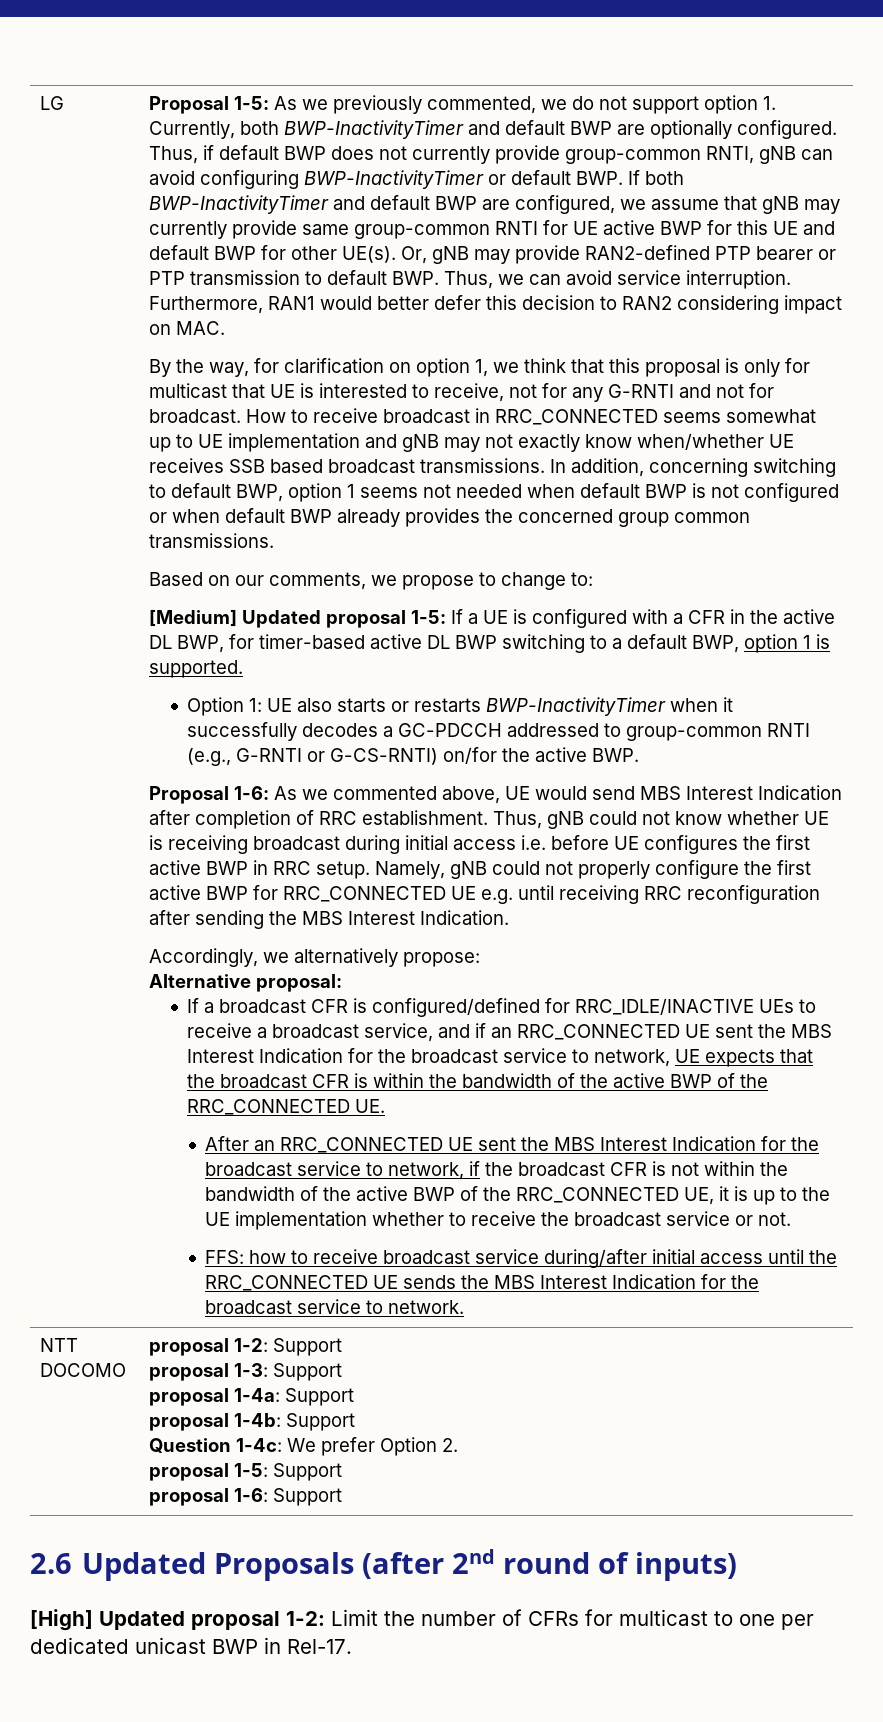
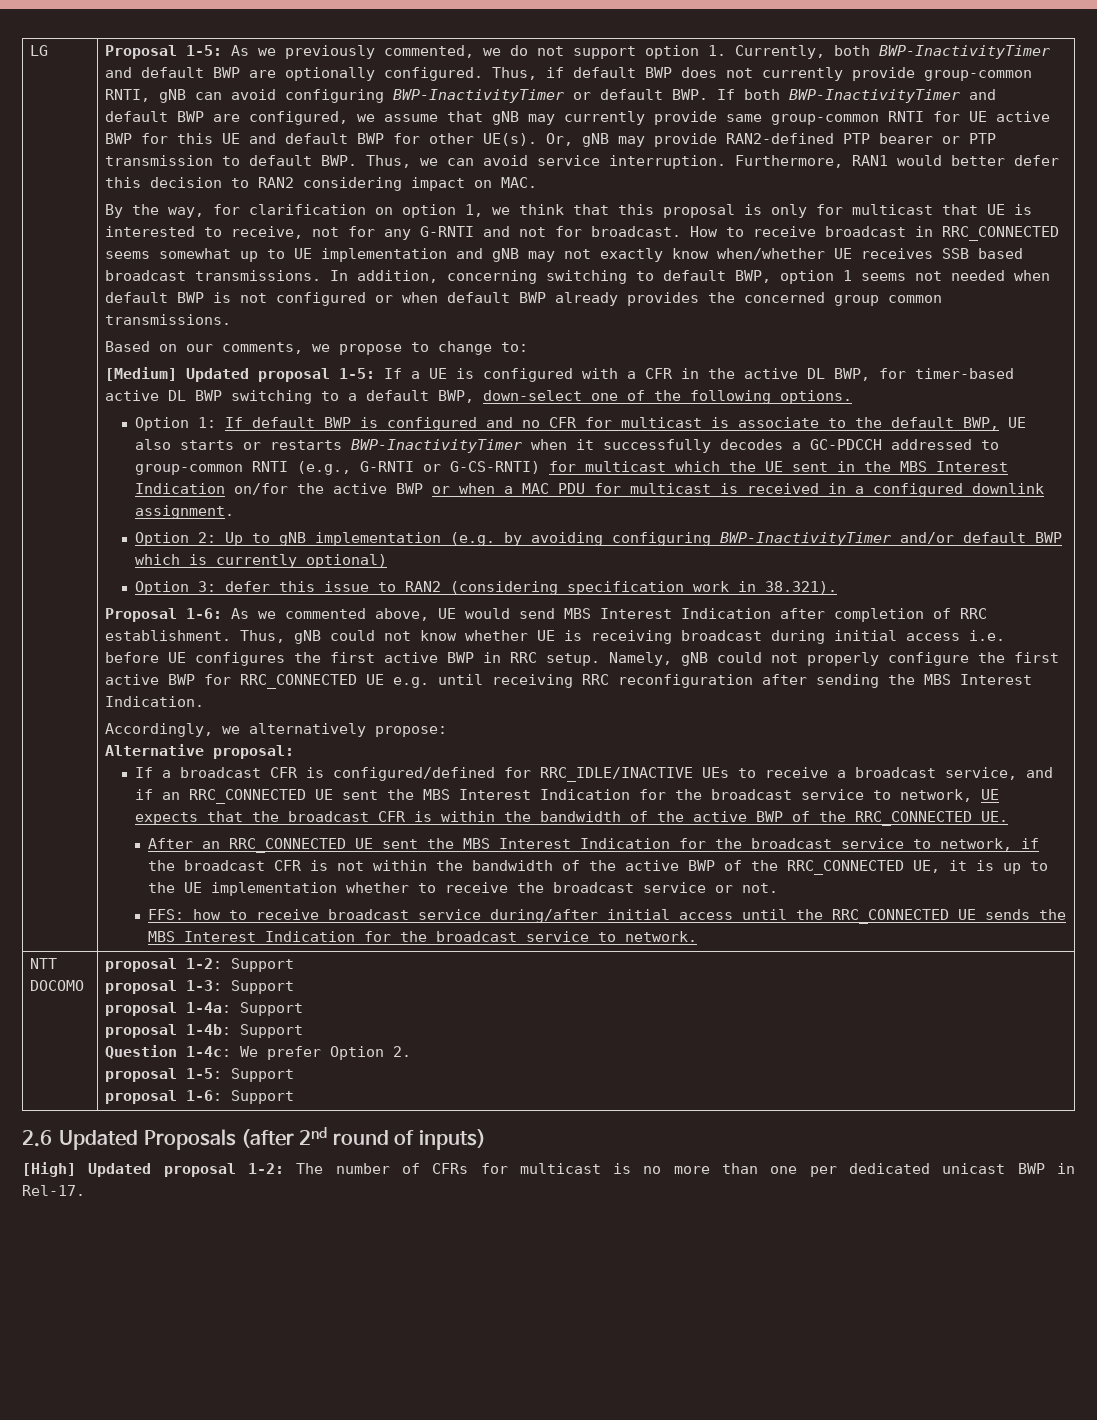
- [Medium] Updated proposal 1-5: If a UE is configured with a CFR in the active DL BWP, for timer-based active DL BWP switching to a default BWP, option 1 is supported.
- Option 1: UE also starts or restarts BWP-InactivityTimer when it successfully decodes a GC-PDCCH addressed to group-common RNTI (e.g., G-RNTI or G-CS-RNTI) on/for the active BWP.
+ [Medium] Updated proposal 1-5: If a UE is configured with a CFR in the active DL BWP, for timer-based active DL BWP switching to a default BWP, down-select one of the following options.
+ Option 1: If default BWP is configured and no CFR for multicast is associate to the default BWP, UE also starts or restarts BWP-InactivityTimer when it successfully decodes a GC-PDCCH addressed to group-common RNTI (e.g., G-RNTI or G-CS-RNTI) for multicast which the UE sent in the MBS Interest Indication on/for the active BWP or when a MAC PDU for multicast is received in a configured downlink assignment.
+ Option 2: Up to gNB implementation (e.g. by avoiding configuring BWP-InactivityTimer and/or default BWP which is currently optional)
+ Option 3: defer this issue to RAN2 (considering specification work in 38.321).
- [High] Updated proposal 1-2: Limit the number of CFRs for multicast to one per dedicated unicast BWP in Rel-17.
+ [High] Updated proposal 1-2: The number of CFRs for multicast is no more than one per dedicated unicast BWP in Rel-17.

